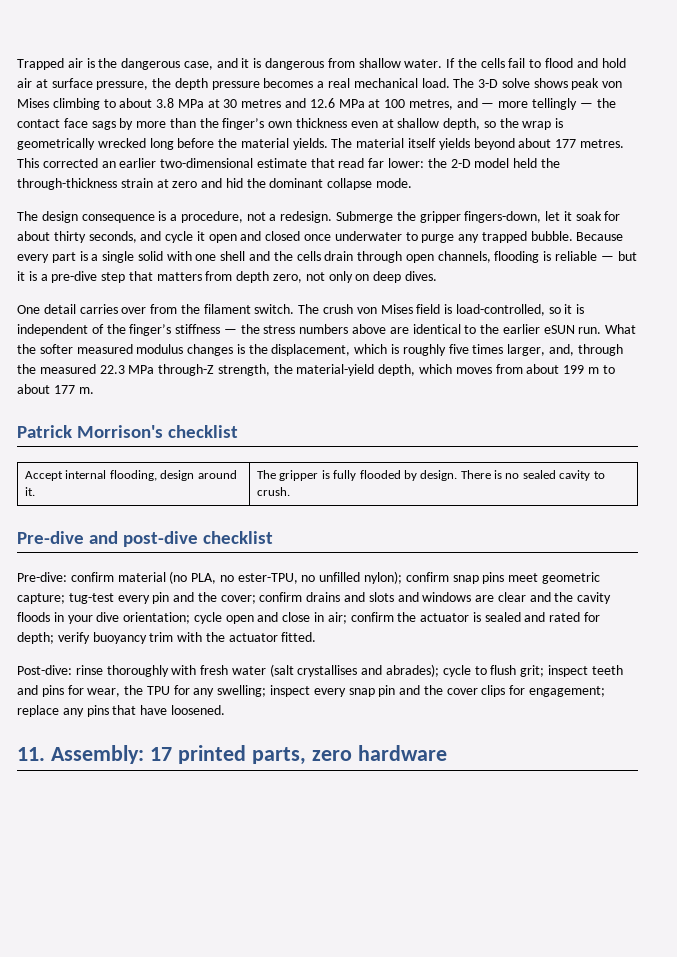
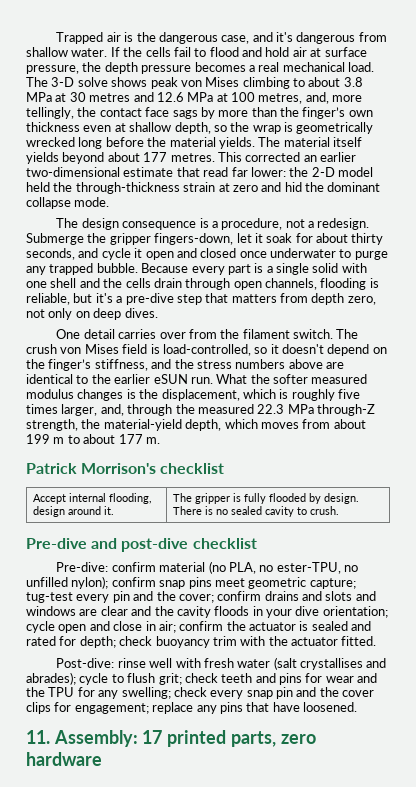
- Trapped air is the dangerous case, and it is dangerous from shallow water.
+ Trapped air is the dangerous case, and it's dangerous from shallow water.
- The 3-D solve shows peak von Mises climbing to about 3.8 MPa at 30 metres and 12.6 MPa at 100 metres, and — more tellingly — the contact face sags by more than the finger’s own thickness even at shallow depth, so the wrap is geometrically wrecked long before the material yields.
+ The 3-D solve shows peak von Mises climbing to about 3.8 MPa at 30 metres and 12.6 MPa at 100 metres, and, more tellingly, the contact face sags by more than the finger’s own thickness even at shallow depth, so the wrap is geometrically wrecked long before the material yields.
- Because every part is a single solid with one shell and the cells drain through open channels, flooding is reliable — but it is a pre-dive step that matters from depth zero, not only on deep dives.
+ Because every part is a single solid with one shell and the cells drain through open channels, flooding is reliable, but it's a pre-dive step that matters from depth zero, not only on deep dives.
- The crush von Mises field is load-controlled, so it is independent of the finger’s stiffness — the stress numbers above are identical to the earlier eSUN run.
+ The crush von Mises field is load-controlled, so it doesn't depend on the finger’s stiffness, and the stress numbers above are identical to the earlier eSUN run.
- Pre-dive: confirm material (no PLA, no ester-TPU, no unfilled nylon); confirm snap pins meet geometric capture; tug-test every pin and the cover; confirm drains and slots and windows are clear and the cavity floods in your dive orientation; cycle open and close in air; confirm the actuator is sealed and rated for depth; verify buoyancy trim with the actuator fitted.
+ Pre-dive: confirm material (no PLA, no ester-TPU, no unfilled nylon); confirm snap pins meet geometric capture; tug-test every pin and the cover; confirm drains and slots and windows are clear and the cavity floods in your dive orientation; cycle open and close in air; confirm the actuator is sealed and rated for depth; check buoyancy trim with the actuator fitted.
- Post-dive: rinse thoroughly with fresh water (salt crystallises and abrades); cycle to flush grit; inspect teeth and pins for wear, the TPU for any swelling; inspect every snap pin and the cover clips for engagement; replace any pins that have loosened.
+ Post-dive: rinse well with fresh water (salt crystallises and abrades); cycle to flush grit; check teeth and pins for wear and the TPU for any swelling; check every snap pin and the cover clips for engagement; replace any pins that have loosened.

